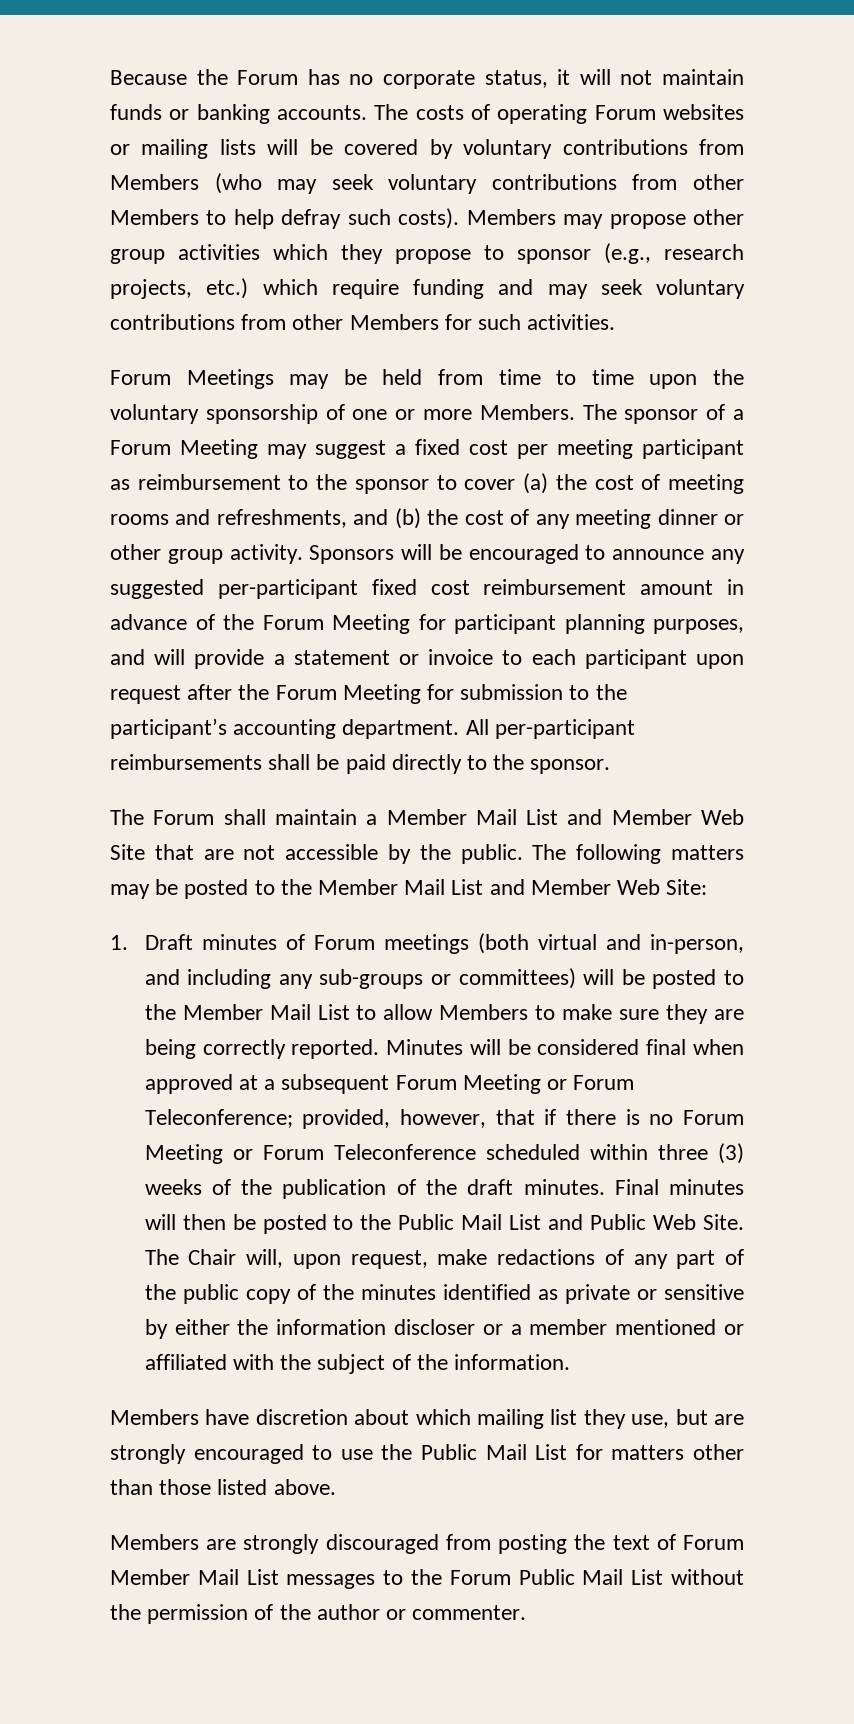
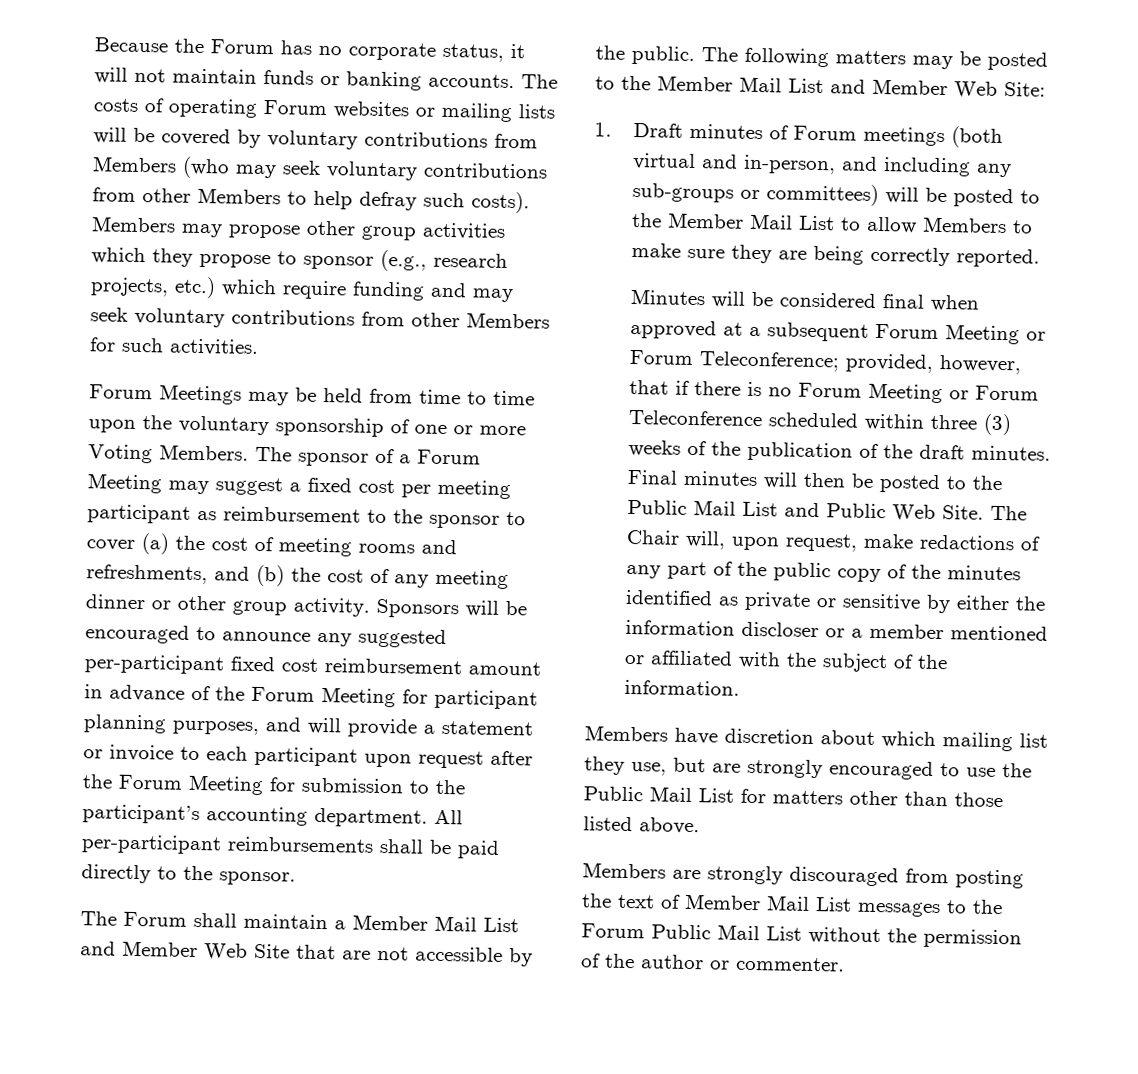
- Forum Meetings may be held from time to time upon the voluntary sponsorship of one or more Members.
+ Forum Meetings may be held from time to time upon the voluntary sponsorship of one or more Voting Members.
- 1. Draft minutes of Forum meetings (both virtual and in-person, and including any sub-groups or committees) will be posted to the Member Mail List to allow Members to make sure they are being correctly reported. Minutes will be considered final when approved at a subsequent Forum Meeting or Forum Teleconference;
+ 1. Draft minutes of Forum meetings (both virtual and in-person, and including any sub-groups or committees) will be posted to the Member Mail List to allow Members to make sure they are being correctly reported.
+ Minutes will be considered final when approved at a subsequent Forum Meeting or Forum Teleconference;
- Members are strongly discouraged from posting the text of Forum Member Mail List messages to the Forum Public Mail List without the permission of the author or commenter.
+ Members are strongly discouraged from posting the text of Member Mail List messages to the Forum Public Mail List without the permission of the author or commenter.

